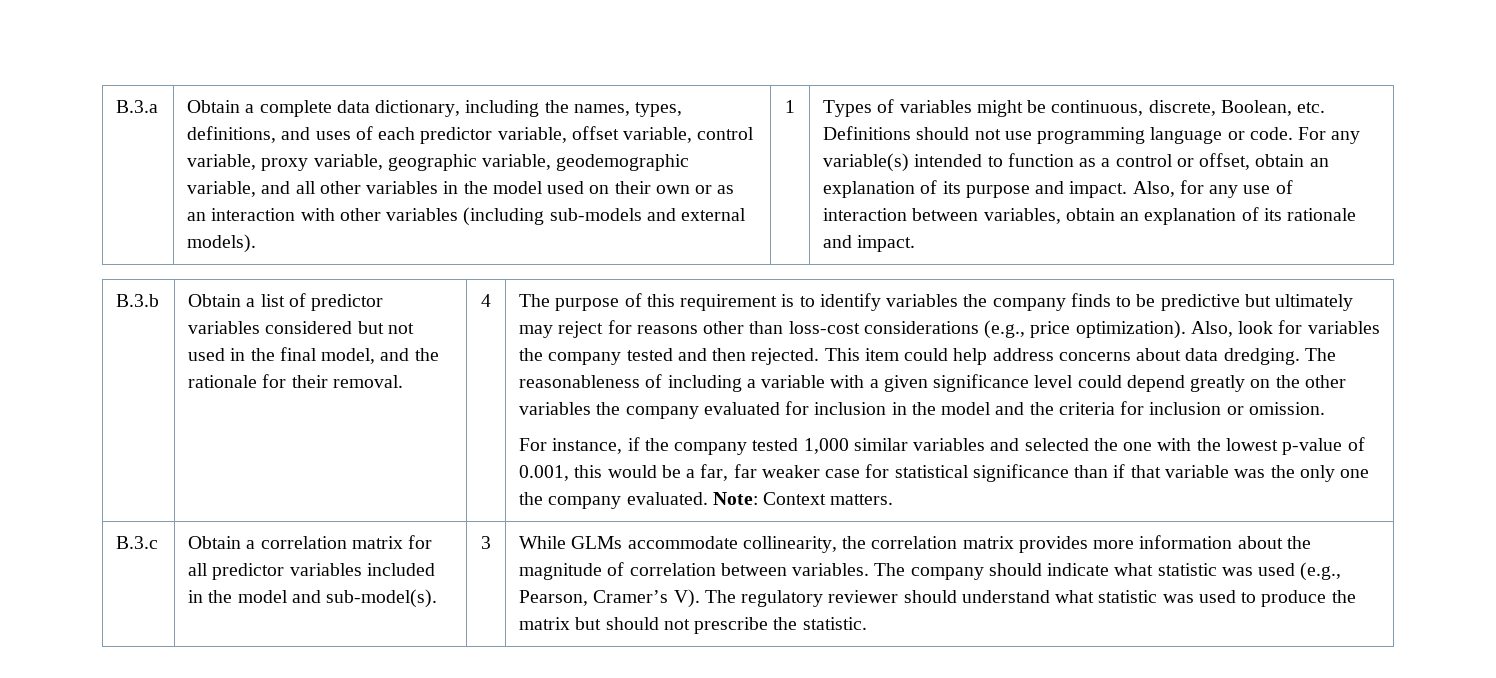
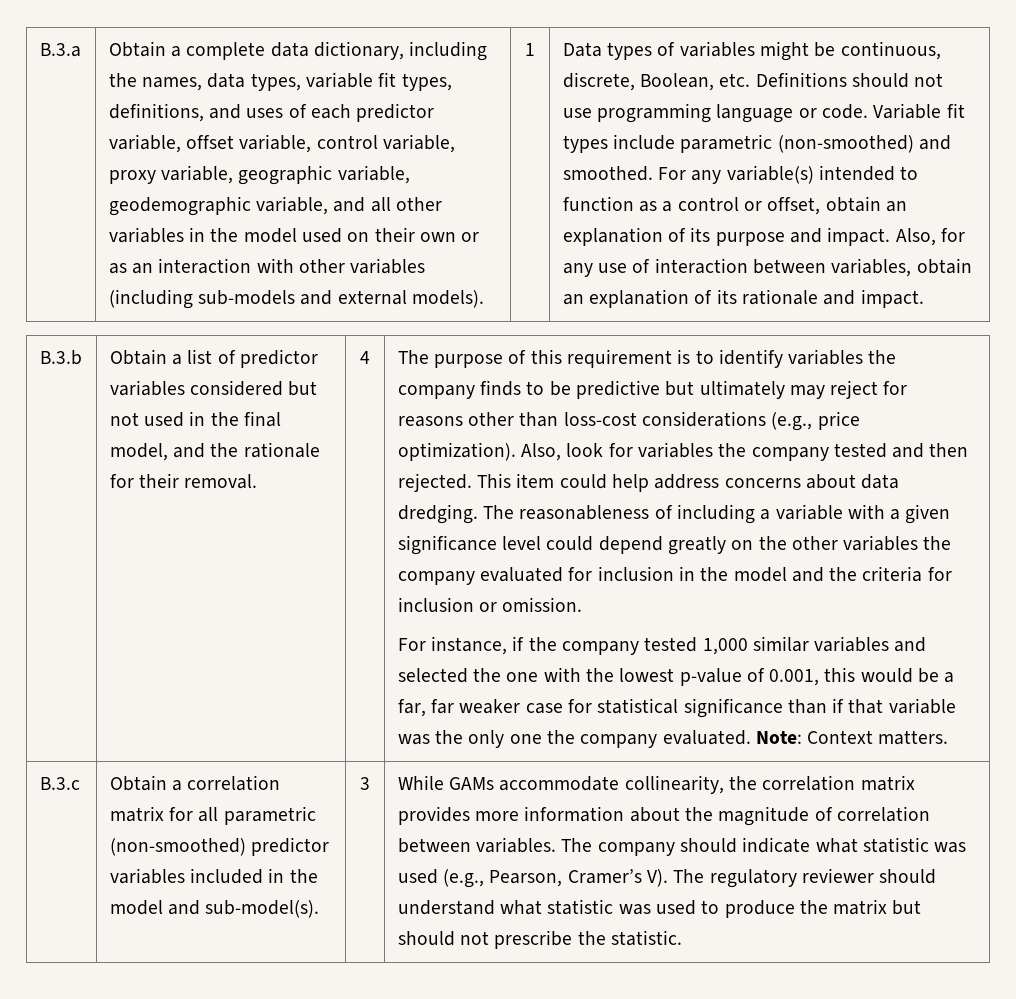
- Obtain a complete data dictionary, including the names, types, definitions, and uses of each predictor variable, offset variable, control variable, proxy variable, geographic variable, geodemographic variable, and all other variables in the model used on their own or as an interaction with other variables (including sub-models and external models).
+ Obtain a complete data dictionary, including the names, data types, variable fit types, definitions, and uses of each predictor variable, offset variable, control variable, proxy variable, geographic variable, geodemographic variable, and all other variables in the model used on their own or as an interaction with other variables (including sub-models and external models).
- Types of variables might be continuous, discrete, Boolean, etc. Definitions should not use programming language or code.
+ Data types of variables might be continuous, discrete, Boolean, etc. Definitions should not use programming language or code.
+ Variable fit types include parametric (non-smoothed) and smoothed.
- Obtain a correlation matrix for all predictor variables included in the model and sub-model(s).
+ Obtain a correlation matrix for all parametric (non-smoothed) predictor variables included in the model and sub-model(s).
- While GLMs accommodate collinearity, the correlation matrix provides more information about the magnitude of correlation between variables.
+ While GAMs accommodate collinearity, the correlation matrix provides more information about the magnitude of correlation between variables.

